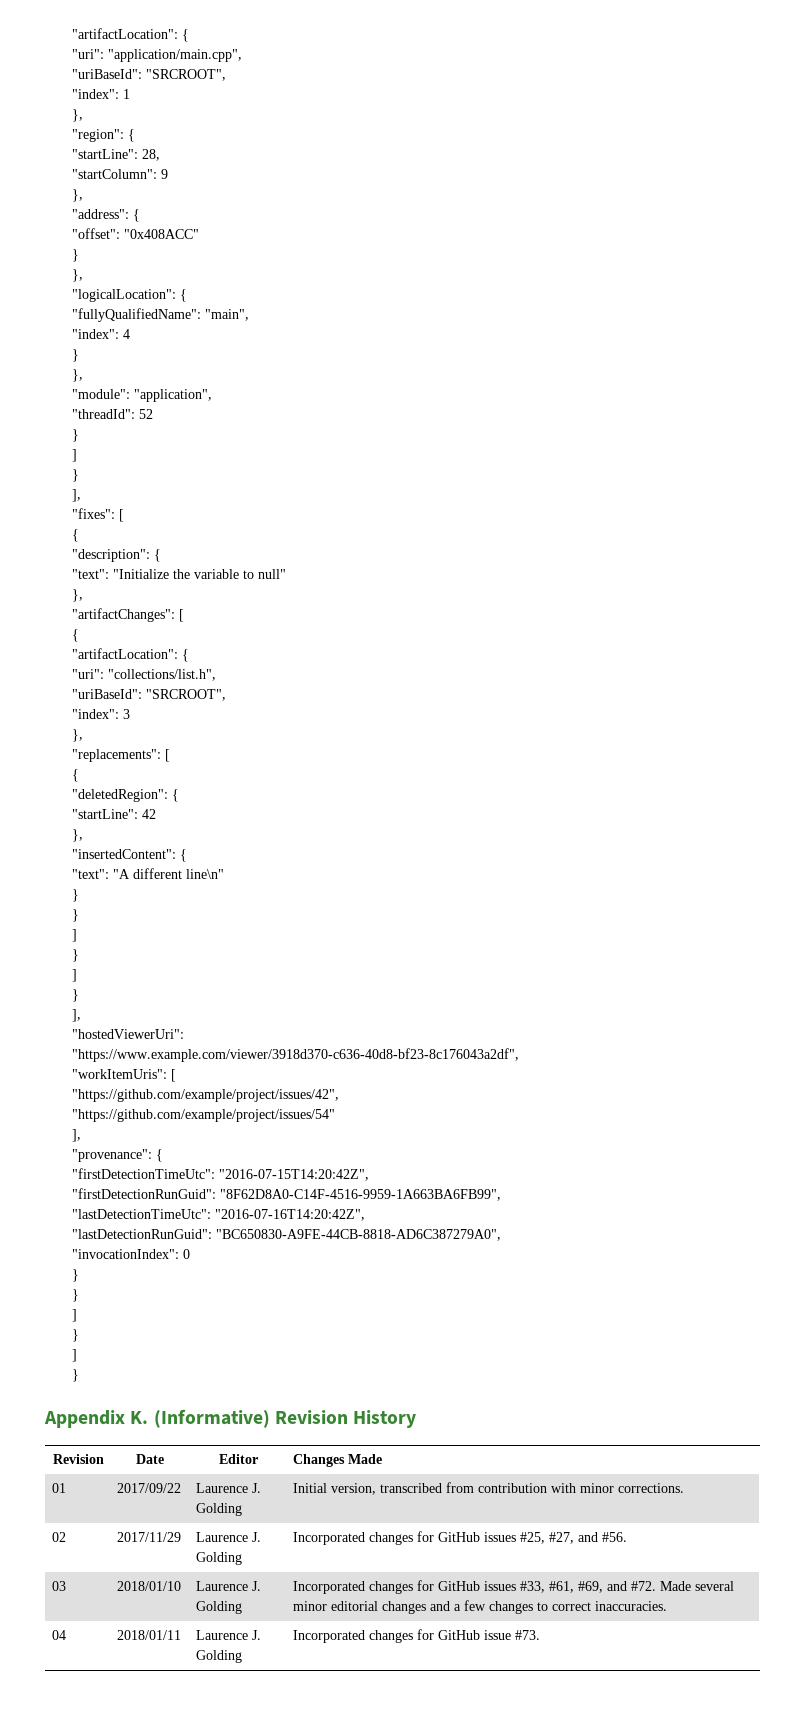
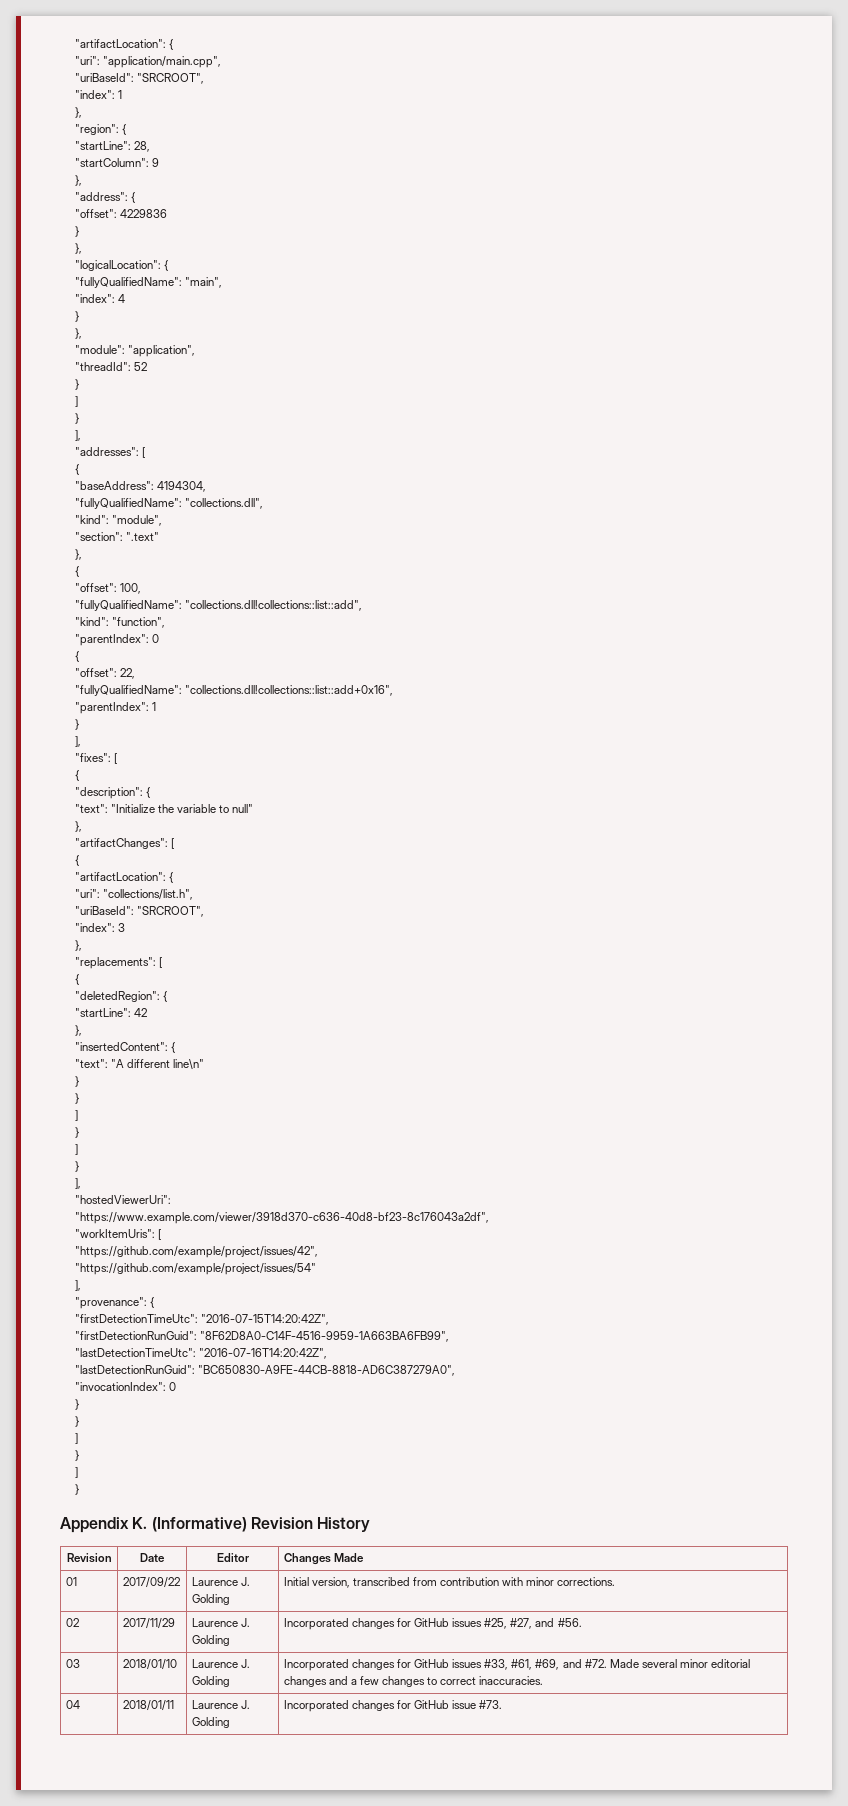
- "offset": "0x408ACC"
+ "offset": 4229836
+ "addresses": [
+ {
+ "baseAddress": 4194304,
+ "fullyQualifiedName": "collections.dll",
+ "kind": "module",
+ "section": ".text"
+ },
+ {
+ "offset": 100,
+ "fullyQualifiedName": "collections.dll!collections::list::add",
+ "kind": "function",
+ "parentIndex": 0
+ {
+ "offset": 22,
+ "fullyQualifiedName": "collections.dll!collections::list::add+0x16",
+ "parentIndex": 1
+ }
+ ],

